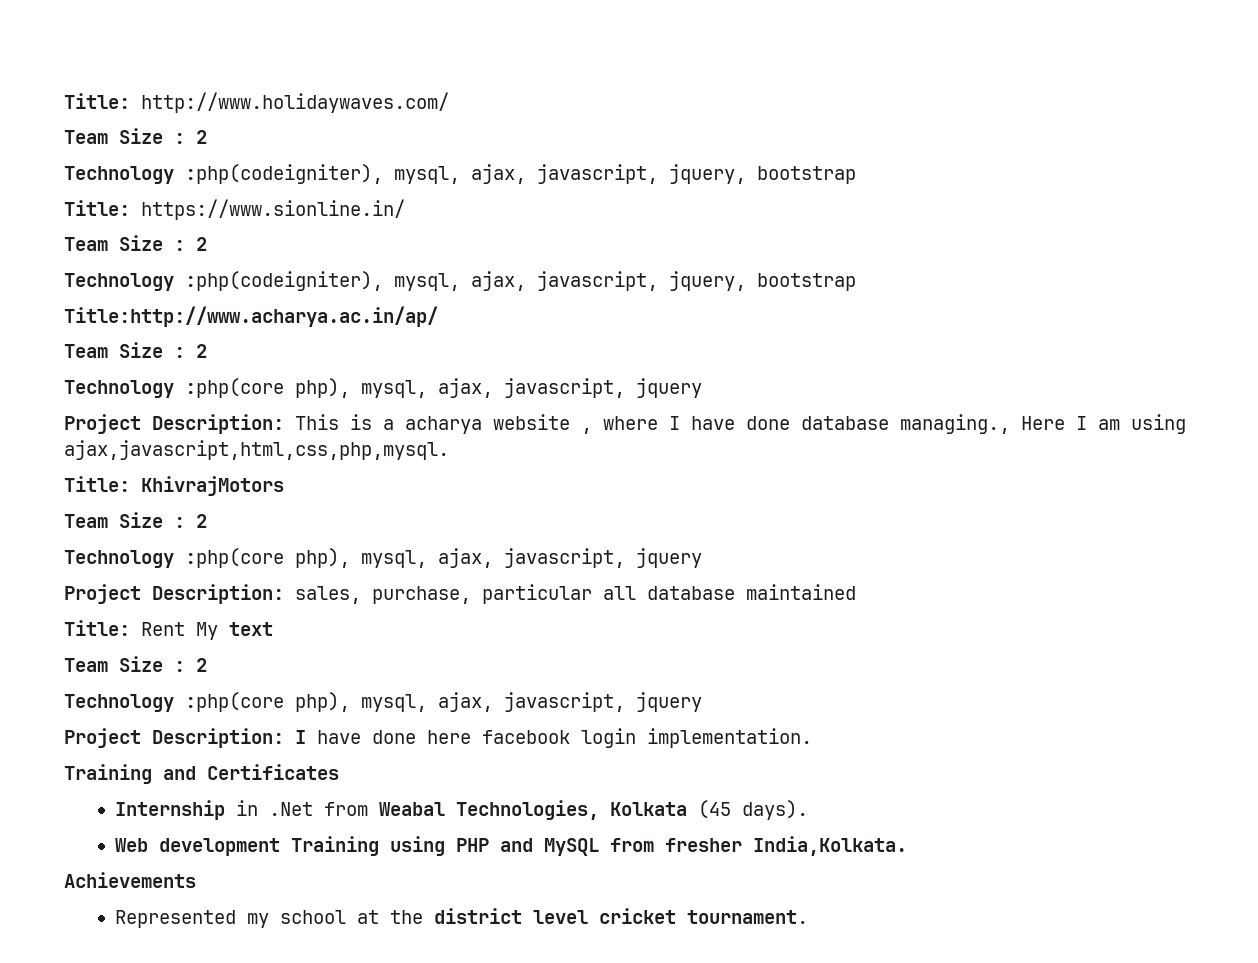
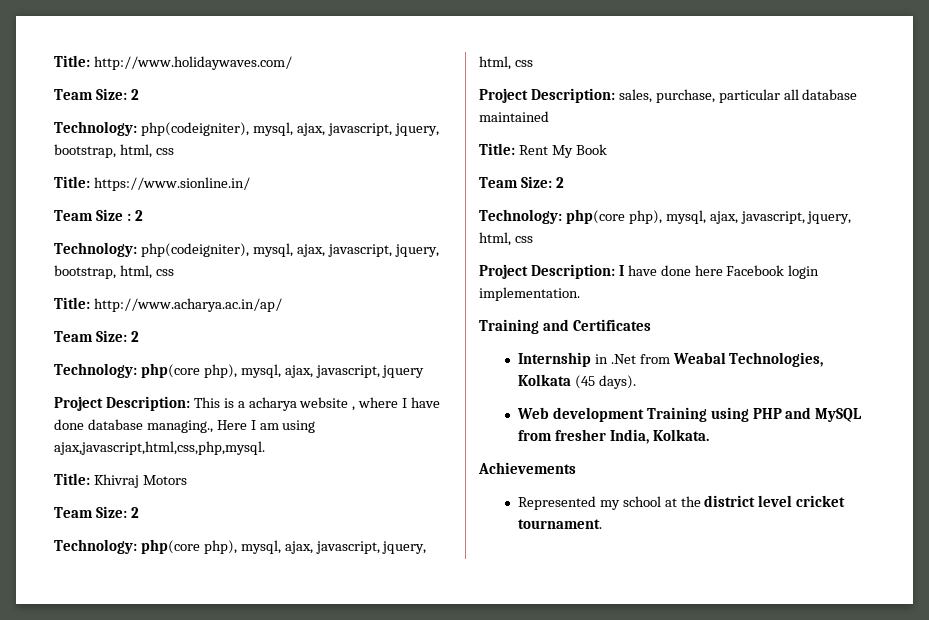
  Title: http://www.holidaywaves.com/
- Team Size : 2
- Technology :php(codeigniter), mysql, ajax, javascript, jquery, bootstrap
+ Team Size: 2
+ Technology: php(codeigniter), mysql, ajax, javascript, jquery, bootstrap, html, css
  Title: https://www.sionline.in/
  Team Size : 2
- Technology :php(codeigniter), mysql, ajax, javascript, jquery, bootstrap
- Title:http://www.acharya.ac.in/ap/
- Team Size : 2
- Technology :php(core php), mysql, ajax, javascript, jquery
+ Technology: php(codeigniter), mysql, ajax, javascript, jquery, bootstrap, html, css
+ Title: http://www.acharya.ac.in/ap/
+ Team Size: 2
+ Technology: php(core php), mysql, ajax, javascript, jquery
- Title: KhivrajMotors
- Team Size : 2
- Technology :php(core php), mysql, ajax, javascript, jquery
+ Title: Khivraj Motors
+ Team Size: 2
+ Technology: php(core php), mysql, ajax, javascript, jquery, html, css
- Title: Rent My text
- Team Size : 2
- Technology :php(core php), mysql, ajax, javascript, jquery
+ Title: Rent My Book
+ Team Size: 2
+ Technology: php(core php), mysql, ajax, javascript, jquery, html, css
- Project Description: I have done here facebook login implementation.
+ Project Description: I have done here Facebook login implementation.
- Web development Training using PHP and MySQL from fresher India,Kolkata.
+ Web development Training using PHP and MySQL from fresher India, Kolkata.

